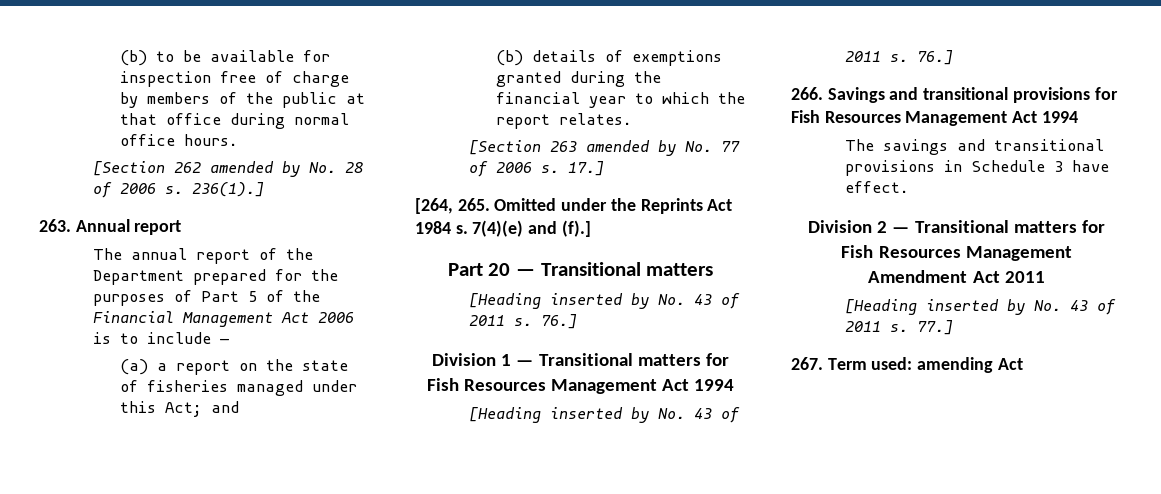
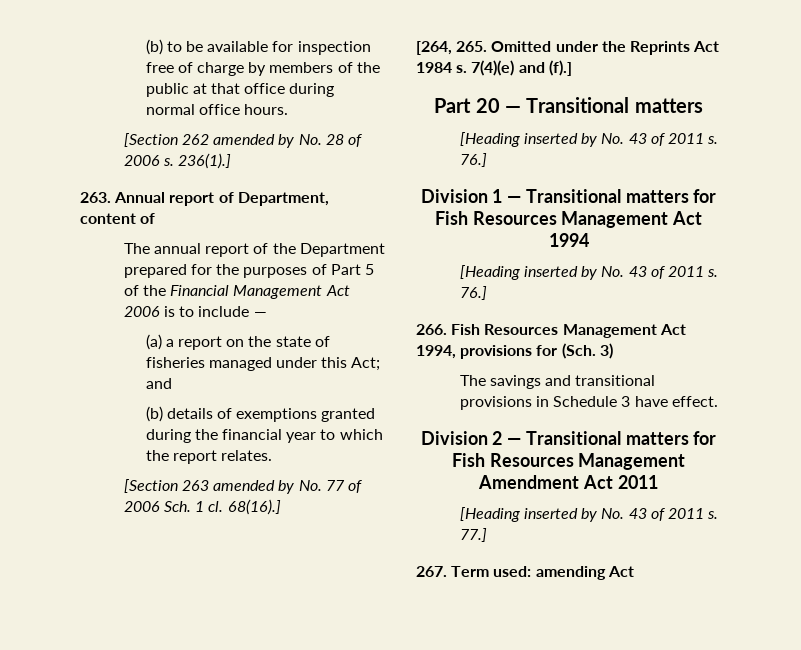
- 263. Annual report
+ 263. Annual report of Department, content of
- [Section 263 amended by No. 77 of 2006 s. 17.]
+ [Section 263 amended by No. 77 of 2006 Sch. 1 cl. 68(16).]
- 266. Savings and transitional provisions for Fish Resources Management Act 1994
+ 266. Fish Resources Management Act 1994, provisions for (Sch. 3)

